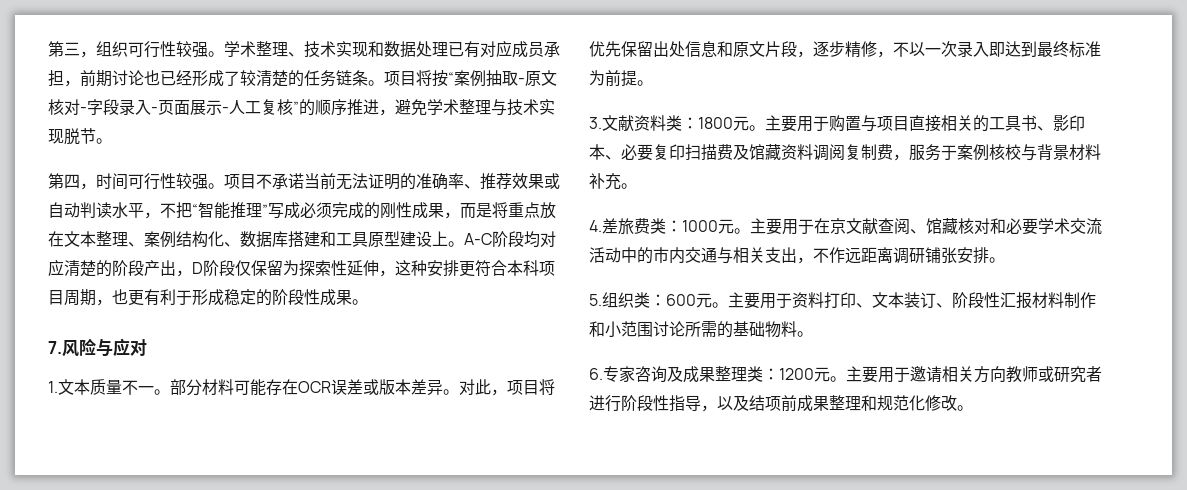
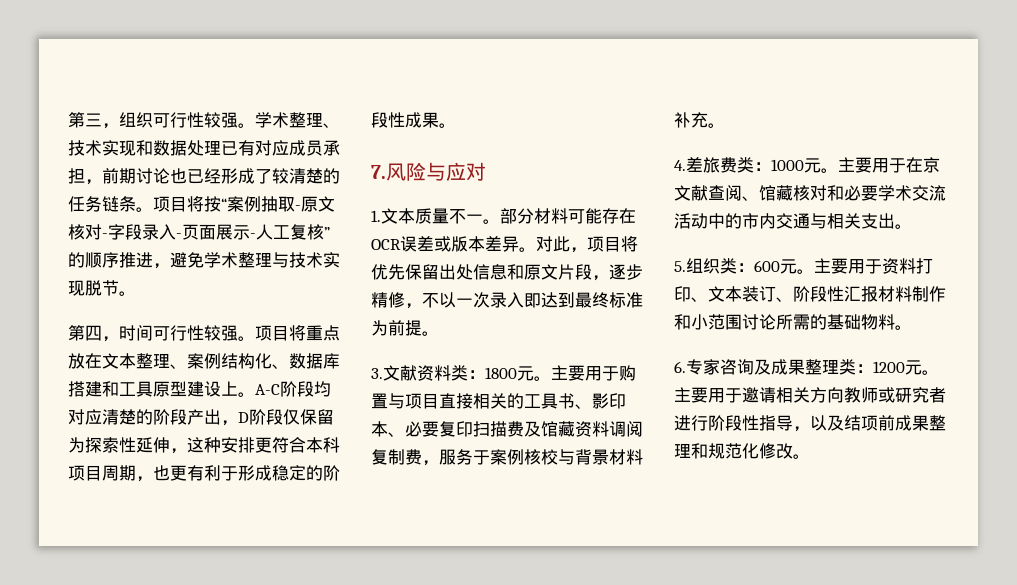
- 项目不承诺当前无法证明的准确率、推荐效果或自动判读水平，不把“智能推理”写成必须完成的刚性成果，而是将重点放在文本整理、案例结构化、数据库搭建和工具原型建设上。
+ 项目将重点放在文本整理、案例结构化、数据库搭建和工具原型建设上。
- 主要用于在京文献查阅、馆藏核对和必要学术交流活动中的市内交通与相关支出，不作远距离调研铺张安排。
+ 主要用于在京文献查阅、馆藏核对和必要学术交流活动中的市内交通与相关支出。

